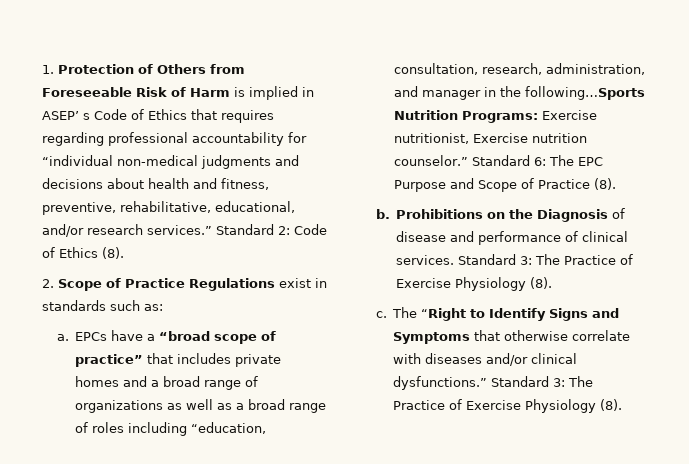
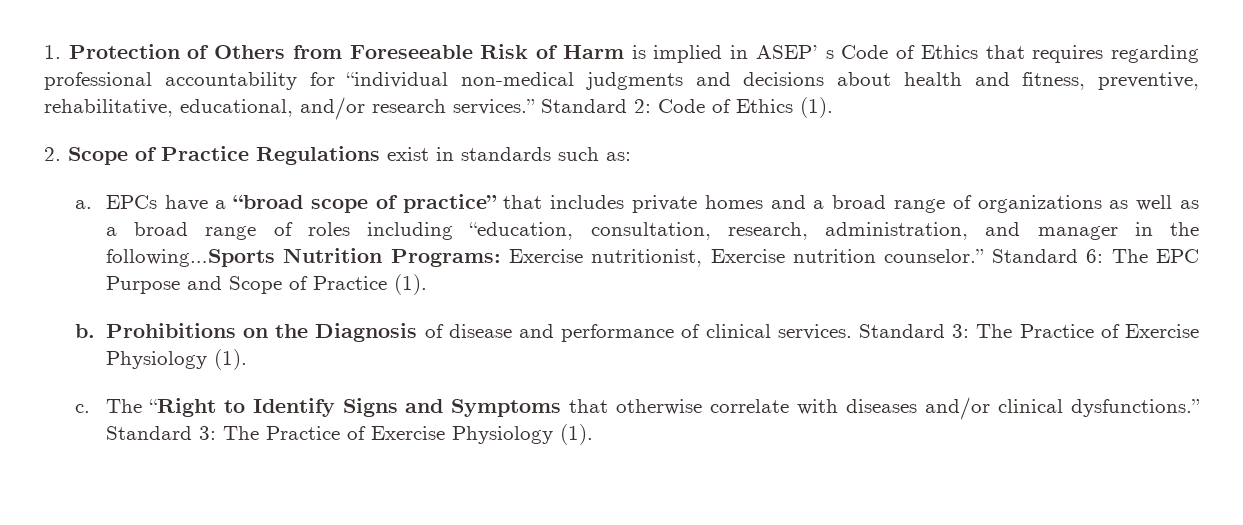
- Standard 2: Code of Ethics (8).
+ Standard 2: Code of Ethics (1).
- Standard 6: The EPC Purpose and Scope of Practice (8).
+ Standard 6: The EPC Purpose and Scope of Practice (1).
- Prohibitions on the Diagnosis of disease and performance of clinical services. Standard 3: The Practice of Exercise Physiology (8).
+ Prohibitions on the Diagnosis of disease and performance of clinical services. Standard 3: The Practice of Exercise Physiology (1).
- The “Right to Identify Signs and Symptoms that otherwise correlate with diseases and/or clinical dysfunctions.” Standard 3: The Practice of Exercise Physiology (8).
+ The “Right to Identify Signs and Symptoms that otherwise correlate with diseases and/or clinical dysfunctions.” Standard 3: The Practice of Exercise Physiology (1).

